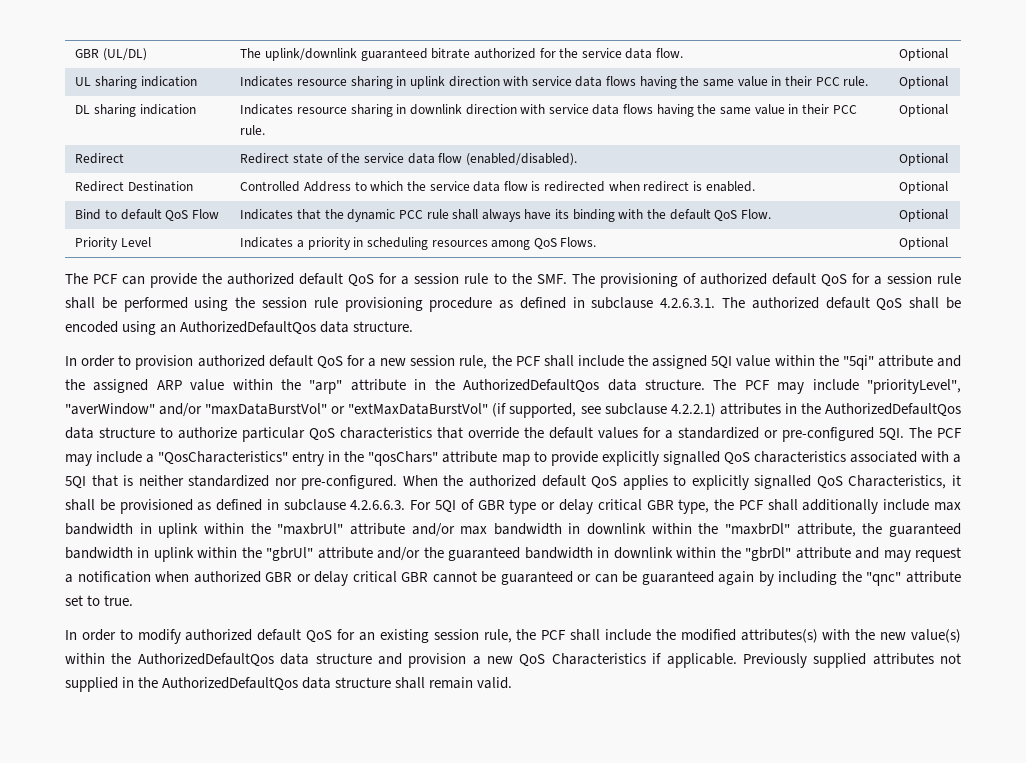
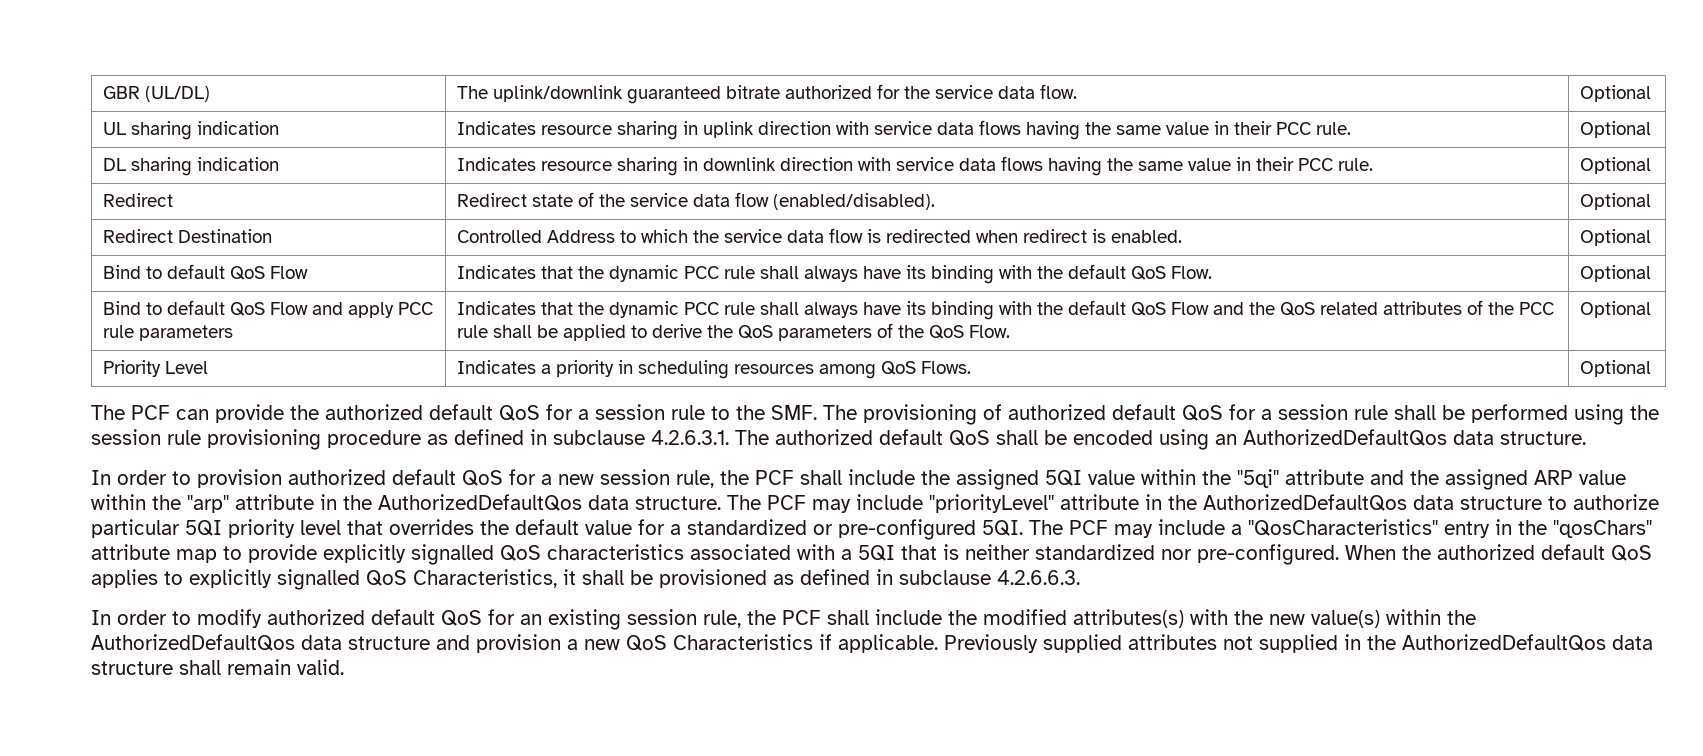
+ Bind to default QoS Flow and apply PCC rule parameters | Indicates that the dynamic PCC rule shall always have its binding with the default QoS Flow and the QoS related attributes of the PCC rule shall be applied to derive the QoS parameters of the QoS Flow. | Optional
- The PCF may include "priorityLevel", "averWindow" and/or "maxDataBurstVol" or "extMaxDataBurstVol" (if supported, see subclause 4.2.2.1) attributes in the AuthorizedDefaultQos data structure to authorize particular QoS characteristics that override the default values for a standardized or pre-configured 5QI.
+ The PCF may include "priorityLevel" attribute in the AuthorizedDefaultQos data structure to authorize particular 5QI priority level that overrides the default value for a standardized or pre-configured 5QI.
- When the authorized default QoS applies to explicitly signalled QoS Characteristics, it shall be provisioned as defined in subclause 4.2.6.6.3. For 5QI of GBR type or delay critical GBR type, the PCF shall additionally include max bandwidth in uplink within the "maxbrUl" attribute and/or max bandwidth in downlink within the "maxbrDl" attribute, the guaranteed bandwidth in uplink within the "gbrUl" attribute and/or the guaranteed bandwidth in downlink within the "gbrDl" attribute and may request a notification when authorized GBR or delay critical GBR cannot be guaranteed or can be guaranteed again by including the "qnc" attribute set to true.
+ When the authorized default QoS applies to explicitly signalled QoS Characteristics, it shall be provisioned as defined in subclause 4.2.6.6.3.

